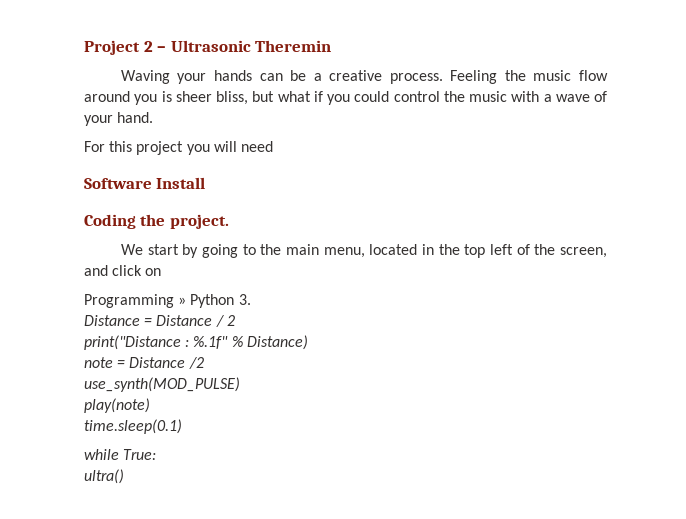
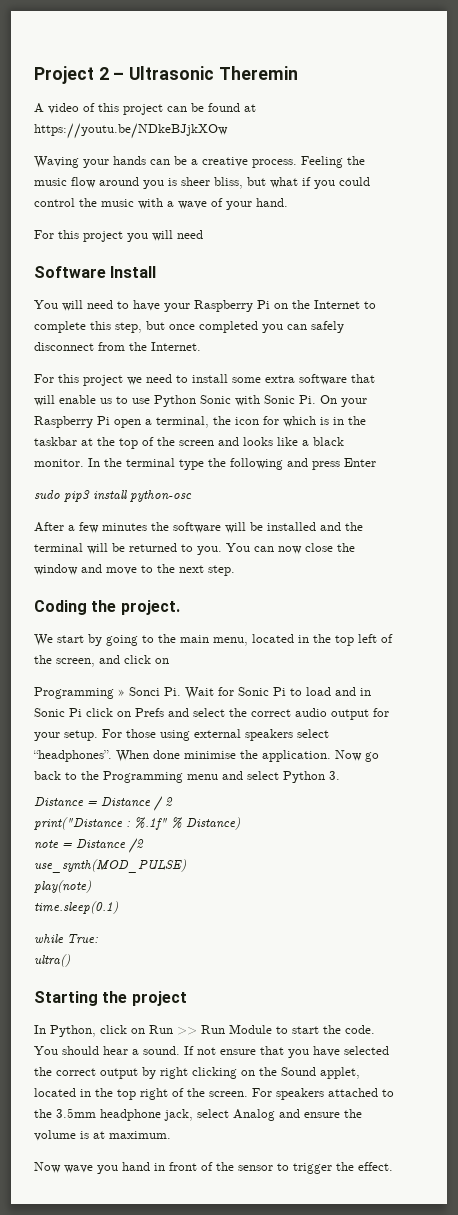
+ A video of this project can be found at https://youtu.be/NDkeBJjkXOw
+ You will need to have your Raspberry Pi on the Internet to complete this step, but once completed you can safely disconnect from the Internet.
+ For this project we need to install some extra software that will enable us to use Python Sonic with Sonic Pi. On your Raspberry Pi open a terminal, the icon for which is in the taskbar at the top of the screen and looks like a black monitor. In the terminal type the following and press Enter
+ sudo pip3 install python-osc
+ After a few minutes the software will be installed and the terminal will be returned to you. You can now close the window and move to the next step.
- Programming » Python 3.
+ Programming » Sonci Pi. Wait for Sonic Pi to load and in Sonic Pi click on Prefs and select the correct audio output for your setup. For those using external speakers select “headphones”. When done minimise the application. Now go back to the Programming menu and select Python 3.
+ Starting the project
+ In Python, click on Run >> Run Module to start the code. You should hear a sound. If not ensure that you have selected the correct output by right clicking on the Sound applet, located in the top right of the screen. For speakers attached to the 3.5mm headphone jack, select Analog and ensure the volume is at maximum.
+ Now wave you hand in front of the sensor to trigger the effect.

